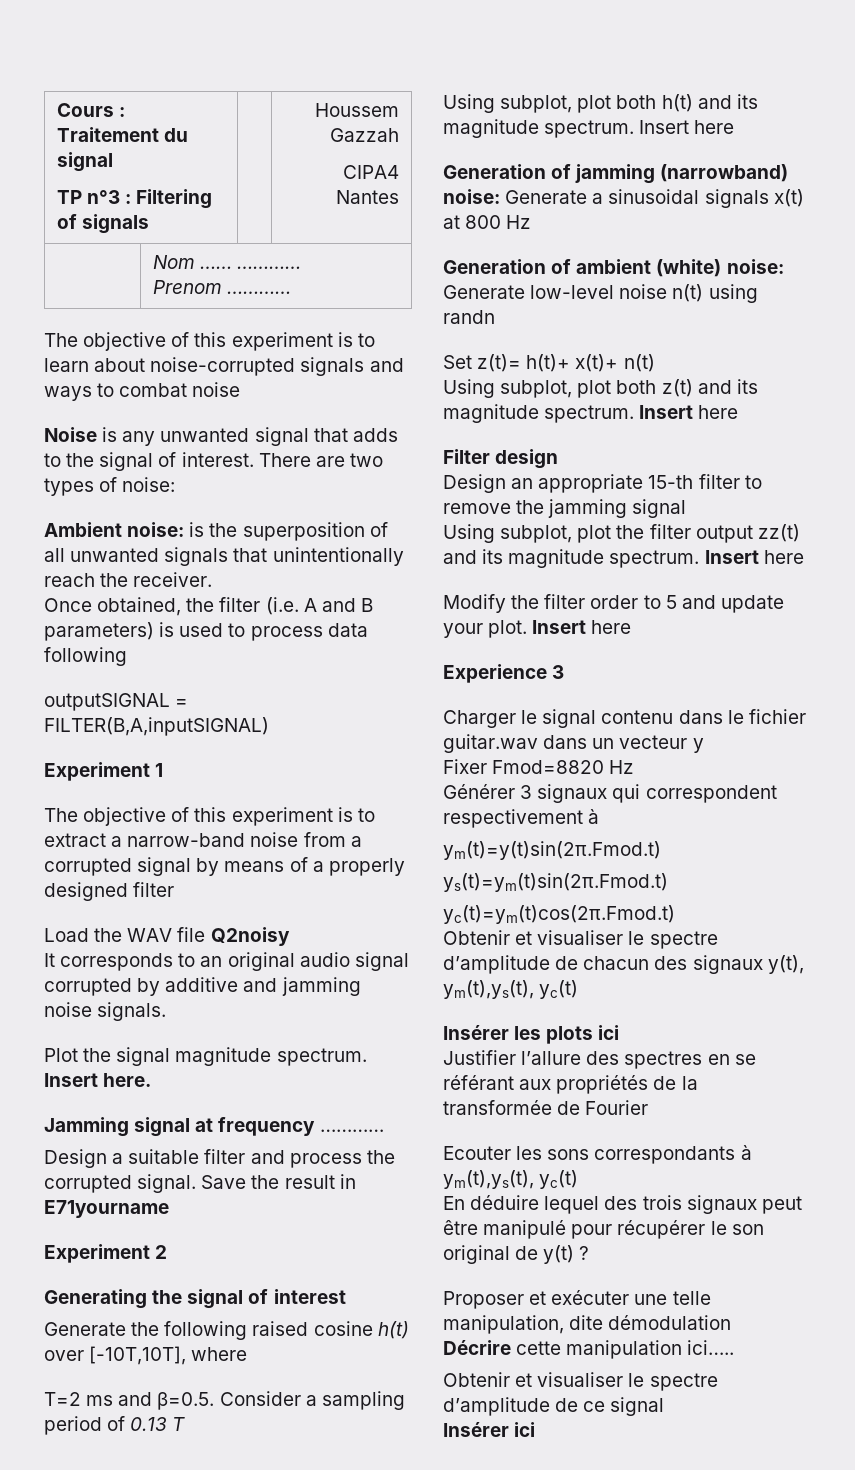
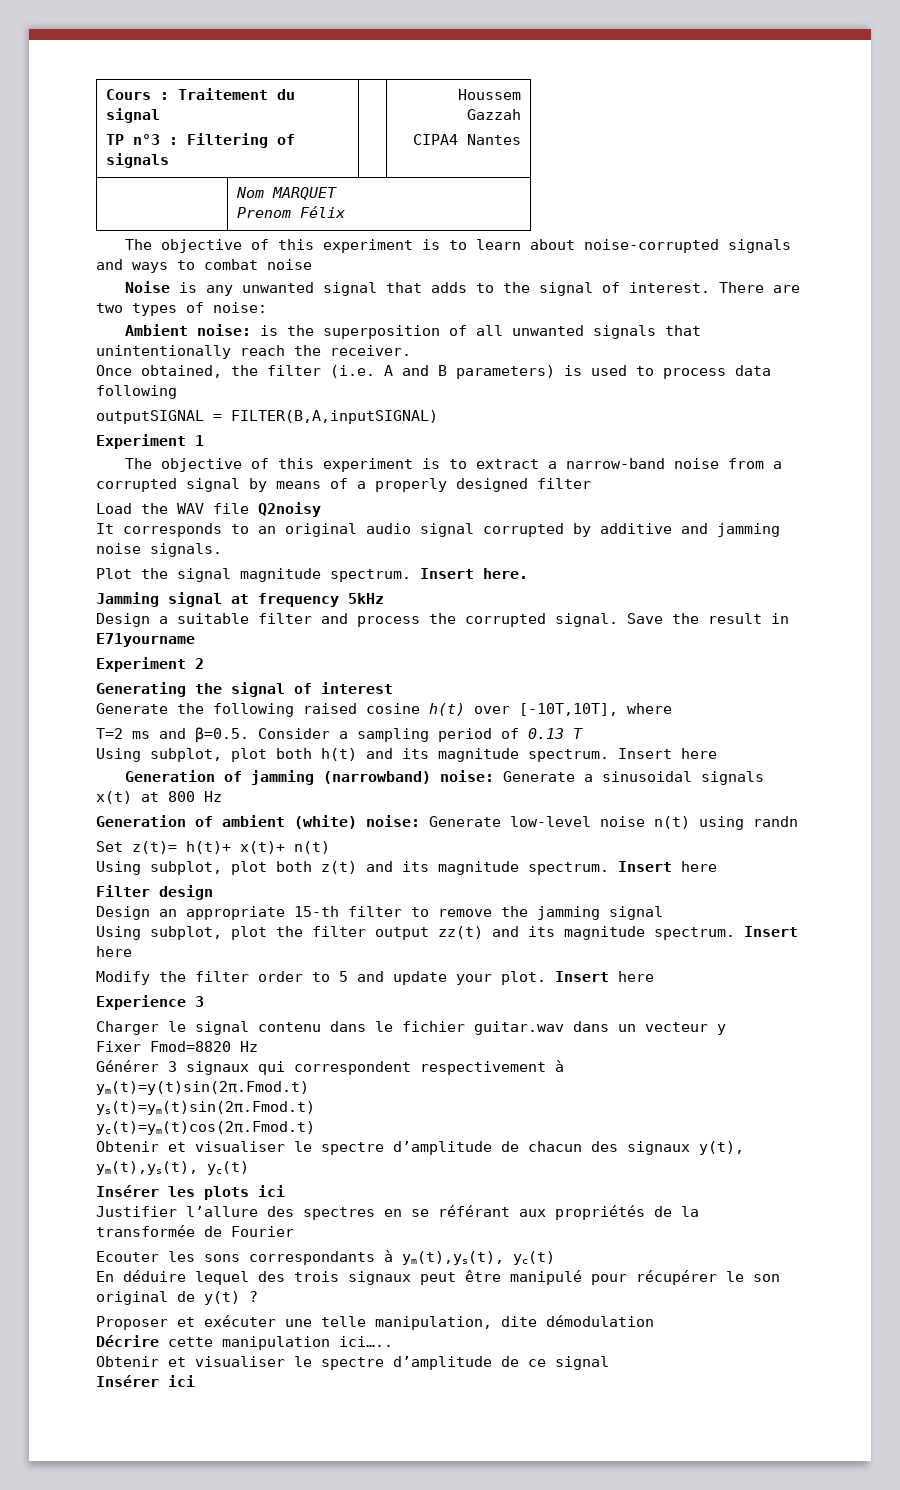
- | Nom …… …………
- Prenom …………
+ | Nom MARQUET
+ Prenom Félix
- Jamming signal at frequency …………
+ Jamming signal at frequency 5kHz

